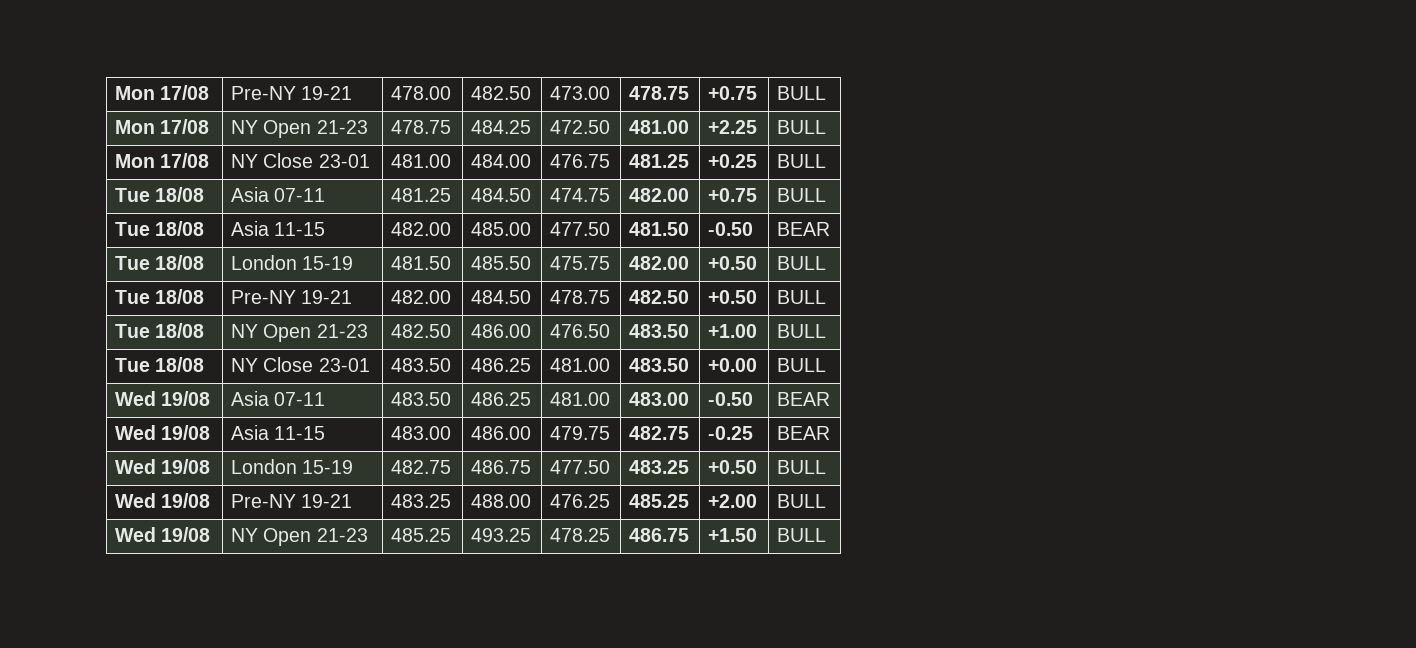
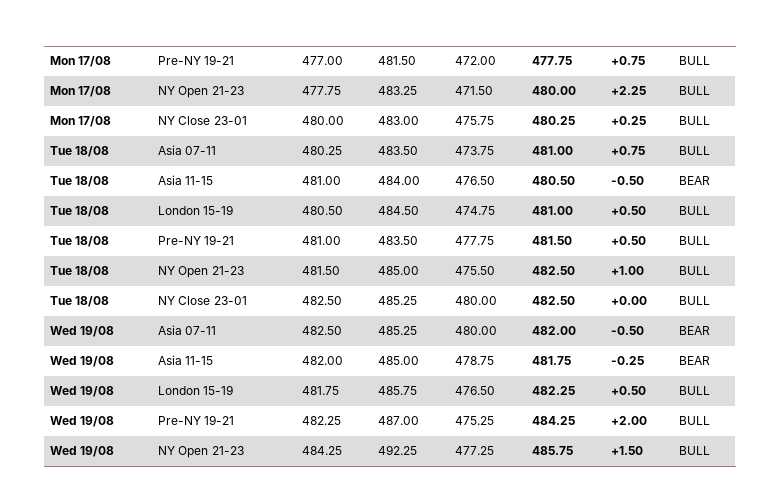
- Mon 17/08 | Pre-NY 19-21 | 478.00 | 482.50 | 473.00 | 478.75 | +0.75 | BULL
+ Mon 17/08 | Pre-NY 19-21 | 477.00 | 481.50 | 472.00 | 477.75 | +0.75 | BULL
- Mon 17/08 | NY Open 21-23 | 478.75 | 484.25 | 472.50 | 481.00 | +2.25 | BULL
+ Mon 17/08 | NY Open 21-23 | 477.75 | 483.25 | 471.50 | 480.00 | +2.25 | BULL
- Mon 17/08 | NY Close 23-01 | 481.00 | 484.00 | 476.75 | 481.25 | +0.25 | BULL
+ Mon 17/08 | NY Close 23-01 | 480.00 | 483.00 | 475.75 | 480.25 | +0.25 | BULL
- Tue 18/08 | Asia 07-11 | 481.25 | 484.50 | 474.75 | 482.00 | +0.75 | BULL
+ Tue 18/08 | Asia 07-11 | 480.25 | 483.50 | 473.75 | 481.00 | +0.75 | BULL
- Tue 18/08 | Asia 11-15 | 482.00 | 485.00 | 477.50 | 481.50 | -0.50 | BEAR
+ Tue 18/08 | Asia 11-15 | 481.00 | 484.00 | 476.50 | 480.50 | -0.50 | BEAR
- Tue 18/08 | London 15-19 | 481.50 | 485.50 | 475.75 | 482.00 | +0.50 | BULL
+ Tue 18/08 | London 15-19 | 480.50 | 484.50 | 474.75 | 481.00 | +0.50 | BULL
- Tue 18/08 | Pre-NY 19-21 | 482.00 | 484.50 | 478.75 | 482.50 | +0.50 | BULL
+ Tue 18/08 | Pre-NY 19-21 | 481.00 | 483.50 | 477.75 | 481.50 | +0.50 | BULL
- Tue 18/08 | NY Open 21-23 | 482.50 | 486.00 | 476.50 | 483.50 | +1.00 | BULL
+ Tue 18/08 | NY Open 21-23 | 481.50 | 485.00 | 475.50 | 482.50 | +1.00 | BULL
- Tue 18/08 | NY Close 23-01 | 483.50 | 486.25 | 481.00 | 483.50 | +0.00 | BULL
+ Tue 18/08 | NY Close 23-01 | 482.50 | 485.25 | 480.00 | 482.50 | +0.00 | BULL
- Wed 19/08 | Asia 07-11 | 483.50 | 486.25 | 481.00 | 483.00 | -0.50 | BEAR
+ Wed 19/08 | Asia 07-11 | 482.50 | 485.25 | 480.00 | 482.00 | -0.50 | BEAR
- Wed 19/08 | Asia 11-15 | 483.00 | 486.00 | 479.75 | 482.75 | -0.25 | BEAR
+ Wed 19/08 | Asia 11-15 | 482.00 | 485.00 | 478.75 | 481.75 | -0.25 | BEAR
- Wed 19/08 | London 15-19 | 482.75 | 486.75 | 477.50 | 483.25 | +0.50 | BULL
+ Wed 19/08 | London 15-19 | 481.75 | 485.75 | 476.50 | 482.25 | +0.50 | BULL
- Wed 19/08 | Pre-NY 19-21 | 483.25 | 488.00 | 476.25 | 485.25 | +2.00 | BULL
+ Wed 19/08 | Pre-NY 19-21 | 482.25 | 487.00 | 475.25 | 484.25 | +2.00 | BULL
- Wed 19/08 | NY Open 21-23 | 485.25 | 493.25 | 478.25 | 486.75 | +1.50 | BULL
+ Wed 19/08 | NY Open 21-23 | 484.25 | 492.25 | 477.25 | 485.75 | +1.50 | BULL

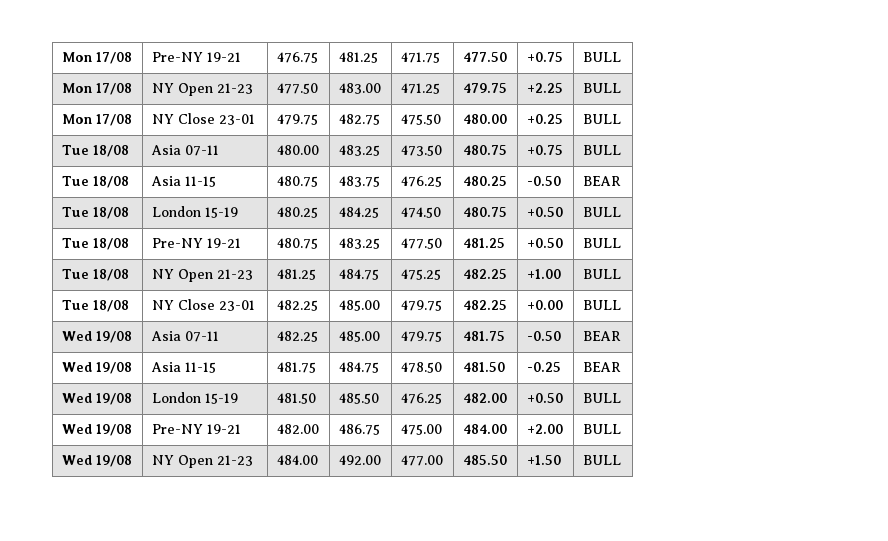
- Mon 17/08 | Pre-NY 19-21 | 477.00 | 481.50 | 472.00 | 477.75 | +0.75 | BULL
+ Mon 17/08 | Pre-NY 19-21 | 476.75 | 481.25 | 471.75 | 477.50 | +0.75 | BULL
- Mon 17/08 | NY Open 21-23 | 477.75 | 483.25 | 471.50 | 480.00 | +2.25 | BULL
+ Mon 17/08 | NY Open 21-23 | 477.50 | 483.00 | 471.25 | 479.75 | +2.25 | BULL
- Mon 17/08 | NY Close 23-01 | 480.00 | 483.00 | 475.75 | 480.25 | +0.25 | BULL
+ Mon 17/08 | NY Close 23-01 | 479.75 | 482.75 | 475.50 | 480.00 | +0.25 | BULL
- Tue 18/08 | Asia 07-11 | 480.25 | 483.50 | 473.75 | 481.00 | +0.75 | BULL
+ Tue 18/08 | Asia 07-11 | 480.00 | 483.25 | 473.50 | 480.75 | +0.75 | BULL
- Tue 18/08 | Asia 11-15 | 481.00 | 484.00 | 476.50 | 480.50 | -0.50 | BEAR
+ Tue 18/08 | Asia 11-15 | 480.75 | 483.75 | 476.25 | 480.25 | -0.50 | BEAR
- Tue 18/08 | London 15-19 | 480.50 | 484.50 | 474.75 | 481.00 | +0.50 | BULL
+ Tue 18/08 | London 15-19 | 480.25 | 484.25 | 474.50 | 480.75 | +0.50 | BULL
- Tue 18/08 | Pre-NY 19-21 | 481.00 | 483.50 | 477.75 | 481.50 | +0.50 | BULL
+ Tue 18/08 | Pre-NY 19-21 | 480.75 | 483.25 | 477.50 | 481.25 | +0.50 | BULL
- Tue 18/08 | NY Open 21-23 | 481.50 | 485.00 | 475.50 | 482.50 | +1.00 | BULL
+ Tue 18/08 | NY Open 21-23 | 481.25 | 484.75 | 475.25 | 482.25 | +1.00 | BULL
- Tue 18/08 | NY Close 23-01 | 482.50 | 485.25 | 480.00 | 482.50 | +0.00 | BULL
+ Tue 18/08 | NY Close 23-01 | 482.25 | 485.00 | 479.75 | 482.25 | +0.00 | BULL
- Wed 19/08 | Asia 07-11 | 482.50 | 485.25 | 480.00 | 482.00 | -0.50 | BEAR
+ Wed 19/08 | Asia 07-11 | 482.25 | 485.00 | 479.75 | 481.75 | -0.50 | BEAR
- Wed 19/08 | Asia 11-15 | 482.00 | 485.00 | 478.75 | 481.75 | -0.25 | BEAR
+ Wed 19/08 | Asia 11-15 | 481.75 | 484.75 | 478.50 | 481.50 | -0.25 | BEAR
- Wed 19/08 | London 15-19 | 481.75 | 485.75 | 476.50 | 482.25 | +0.50 | BULL
+ Wed 19/08 | London 15-19 | 481.50 | 485.50 | 476.25 | 482.00 | +0.50 | BULL
- Wed 19/08 | Pre-NY 19-21 | 482.25 | 487.00 | 475.25 | 484.25 | +2.00 | BULL
+ Wed 19/08 | Pre-NY 19-21 | 482.00 | 486.75 | 475.00 | 484.00 | +2.00 | BULL
- Wed 19/08 | NY Open 21-23 | 484.25 | 492.25 | 477.25 | 485.75 | +1.50 | BULL
+ Wed 19/08 | NY Open 21-23 | 484.00 | 492.00 | 477.00 | 485.50 | +1.50 | BULL

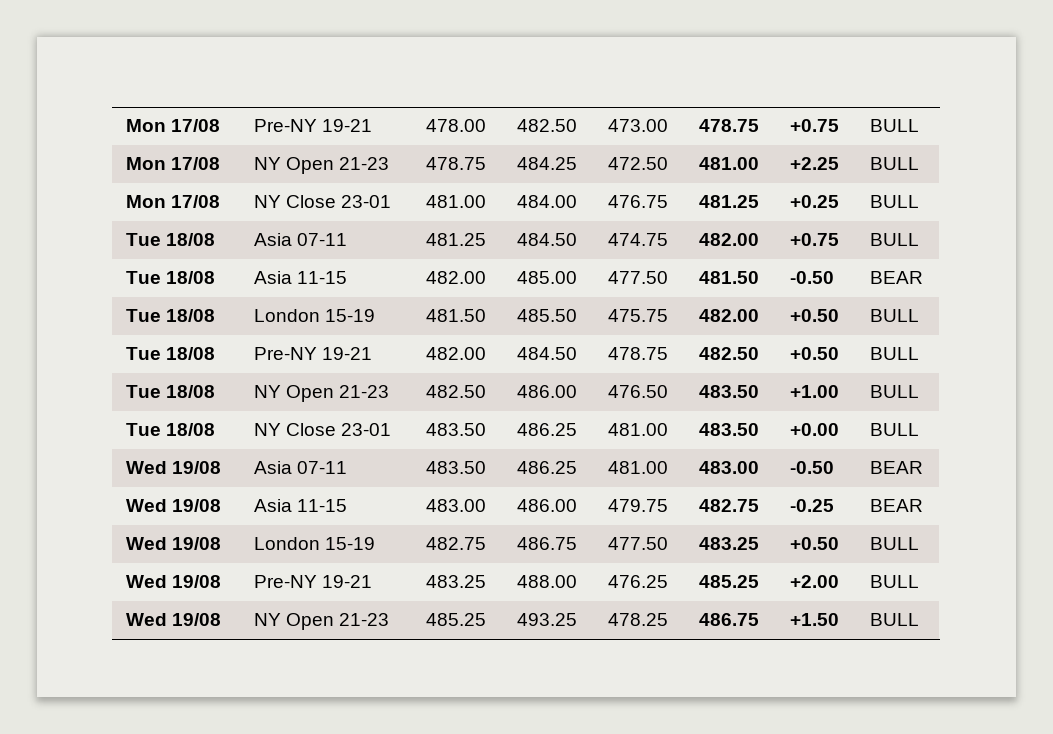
- Mon 17/08 | Pre-NY 19-21 | 476.75 | 481.25 | 471.75 | 477.50 | +0.75 | BULL
+ Mon 17/08 | Pre-NY 19-21 | 478.00 | 482.50 | 473.00 | 478.75 | +0.75 | BULL
- Mon 17/08 | NY Open 21-23 | 477.50 | 483.00 | 471.25 | 479.75 | +2.25 | BULL
+ Mon 17/08 | NY Open 21-23 | 478.75 | 484.25 | 472.50 | 481.00 | +2.25 | BULL
- Mon 17/08 | NY Close 23-01 | 479.75 | 482.75 | 475.50 | 480.00 | +0.25 | BULL
+ Mon 17/08 | NY Close 23-01 | 481.00 | 484.00 | 476.75 | 481.25 | +0.25 | BULL
- Tue 18/08 | Asia 07-11 | 480.00 | 483.25 | 473.50 | 480.75 | +0.75 | BULL
+ Tue 18/08 | Asia 07-11 | 481.25 | 484.50 | 474.75 | 482.00 | +0.75 | BULL
- Tue 18/08 | Asia 11-15 | 480.75 | 483.75 | 476.25 | 480.25 | -0.50 | BEAR
+ Tue 18/08 | Asia 11-15 | 482.00 | 485.00 | 477.50 | 481.50 | -0.50 | BEAR
- Tue 18/08 | London 15-19 | 480.25 | 484.25 | 474.50 | 480.75 | +0.50 | BULL
+ Tue 18/08 | London 15-19 | 481.50 | 485.50 | 475.75 | 482.00 | +0.50 | BULL
- Tue 18/08 | Pre-NY 19-21 | 480.75 | 483.25 | 477.50 | 481.25 | +0.50 | BULL
+ Tue 18/08 | Pre-NY 19-21 | 482.00 | 484.50 | 478.75 | 482.50 | +0.50 | BULL
- Tue 18/08 | NY Open 21-23 | 481.25 | 484.75 | 475.25 | 482.25 | +1.00 | BULL
+ Tue 18/08 | NY Open 21-23 | 482.50 | 486.00 | 476.50 | 483.50 | +1.00 | BULL
- Tue 18/08 | NY Close 23-01 | 482.25 | 485.00 | 479.75 | 482.25 | +0.00 | BULL
+ Tue 18/08 | NY Close 23-01 | 483.50 | 486.25 | 481.00 | 483.50 | +0.00 | BULL
- Wed 19/08 | Asia 07-11 | 482.25 | 485.00 | 479.75 | 481.75 | -0.50 | BEAR
+ Wed 19/08 | Asia 07-11 | 483.50 | 486.25 | 481.00 | 483.00 | -0.50 | BEAR
- Wed 19/08 | Asia 11-15 | 481.75 | 484.75 | 478.50 | 481.50 | -0.25 | BEAR
+ Wed 19/08 | Asia 11-15 | 483.00 | 486.00 | 479.75 | 482.75 | -0.25 | BEAR
- Wed 19/08 | London 15-19 | 481.50 | 485.50 | 476.25 | 482.00 | +0.50 | BULL
+ Wed 19/08 | London 15-19 | 482.75 | 486.75 | 477.50 | 483.25 | +0.50 | BULL
- Wed 19/08 | Pre-NY 19-21 | 482.00 | 486.75 | 475.00 | 484.00 | +2.00 | BULL
+ Wed 19/08 | Pre-NY 19-21 | 483.25 | 488.00 | 476.25 | 485.25 | +2.00 | BULL
- Wed 19/08 | NY Open 21-23 | 484.00 | 492.00 | 477.00 | 485.50 | +1.50 | BULL
+ Wed 19/08 | NY Open 21-23 | 485.25 | 493.25 | 478.25 | 486.75 | +1.50 | BULL

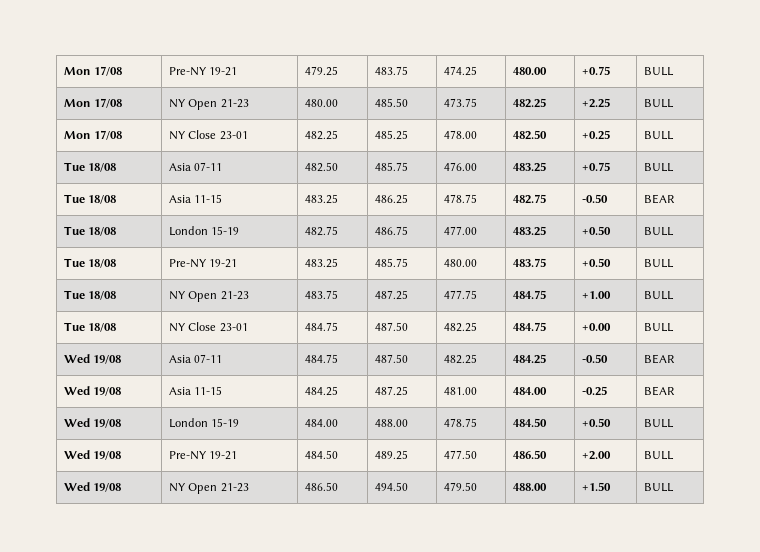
- Mon 17/08 | Pre-NY 19-21 | 478.00 | 482.50 | 473.00 | 478.75 | +0.75 | BULL
+ Mon 17/08 | Pre-NY 19-21 | 479.25 | 483.75 | 474.25 | 480.00 | +0.75 | BULL
- Mon 17/08 | NY Open 21-23 | 478.75 | 484.25 | 472.50 | 481.00 | +2.25 | BULL
+ Mon 17/08 | NY Open 21-23 | 480.00 | 485.50 | 473.75 | 482.25 | +2.25 | BULL
- Mon 17/08 | NY Close 23-01 | 481.00 | 484.00 | 476.75 | 481.25 | +0.25 | BULL
+ Mon 17/08 | NY Close 23-01 | 482.25 | 485.25 | 478.00 | 482.50 | +0.25 | BULL
- Tue 18/08 | Asia 07-11 | 481.25 | 484.50 | 474.75 | 482.00 | +0.75 | BULL
+ Tue 18/08 | Asia 07-11 | 482.50 | 485.75 | 476.00 | 483.25 | +0.75 | BULL
- Tue 18/08 | Asia 11-15 | 482.00 | 485.00 | 477.50 | 481.50 | -0.50 | BEAR
+ Tue 18/08 | Asia 11-15 | 483.25 | 486.25 | 478.75 | 482.75 | -0.50 | BEAR
- Tue 18/08 | London 15-19 | 481.50 | 485.50 | 475.75 | 482.00 | +0.50 | BULL
+ Tue 18/08 | London 15-19 | 482.75 | 486.75 | 477.00 | 483.25 | +0.50 | BULL
- Tue 18/08 | Pre-NY 19-21 | 482.00 | 484.50 | 478.75 | 482.50 | +0.50 | BULL
+ Tue 18/08 | Pre-NY 19-21 | 483.25 | 485.75 | 480.00 | 483.75 | +0.50 | BULL
- Tue 18/08 | NY Open 21-23 | 482.50 | 486.00 | 476.50 | 483.50 | +1.00 | BULL
+ Tue 18/08 | NY Open 21-23 | 483.75 | 487.25 | 477.75 | 484.75 | +1.00 | BULL
- Tue 18/08 | NY Close 23-01 | 483.50 | 486.25 | 481.00 | 483.50 | +0.00 | BULL
+ Tue 18/08 | NY Close 23-01 | 484.75 | 487.50 | 482.25 | 484.75 | +0.00 | BULL
- Wed 19/08 | Asia 07-11 | 483.50 | 486.25 | 481.00 | 483.00 | -0.50 | BEAR
+ Wed 19/08 | Asia 07-11 | 484.75 | 487.50 | 482.25 | 484.25 | -0.50 | BEAR
- Wed 19/08 | Asia 11-15 | 483.00 | 486.00 | 479.75 | 482.75 | -0.25 | BEAR
+ Wed 19/08 | Asia 11-15 | 484.25 | 487.25 | 481.00 | 484.00 | -0.25 | BEAR
- Wed 19/08 | London 15-19 | 482.75 | 486.75 | 477.50 | 483.25 | +0.50 | BULL
+ Wed 19/08 | London 15-19 | 484.00 | 488.00 | 478.75 | 484.50 | +0.50 | BULL
- Wed 19/08 | Pre-NY 19-21 | 483.25 | 488.00 | 476.25 | 485.25 | +2.00 | BULL
+ Wed 19/08 | Pre-NY 19-21 | 484.50 | 489.25 | 477.50 | 486.50 | +2.00 | BULL
- Wed 19/08 | NY Open 21-23 | 485.25 | 493.25 | 478.25 | 486.75 | +1.50 | BULL
+ Wed 19/08 | NY Open 21-23 | 486.50 | 494.50 | 479.50 | 488.00 | +1.50 | BULL

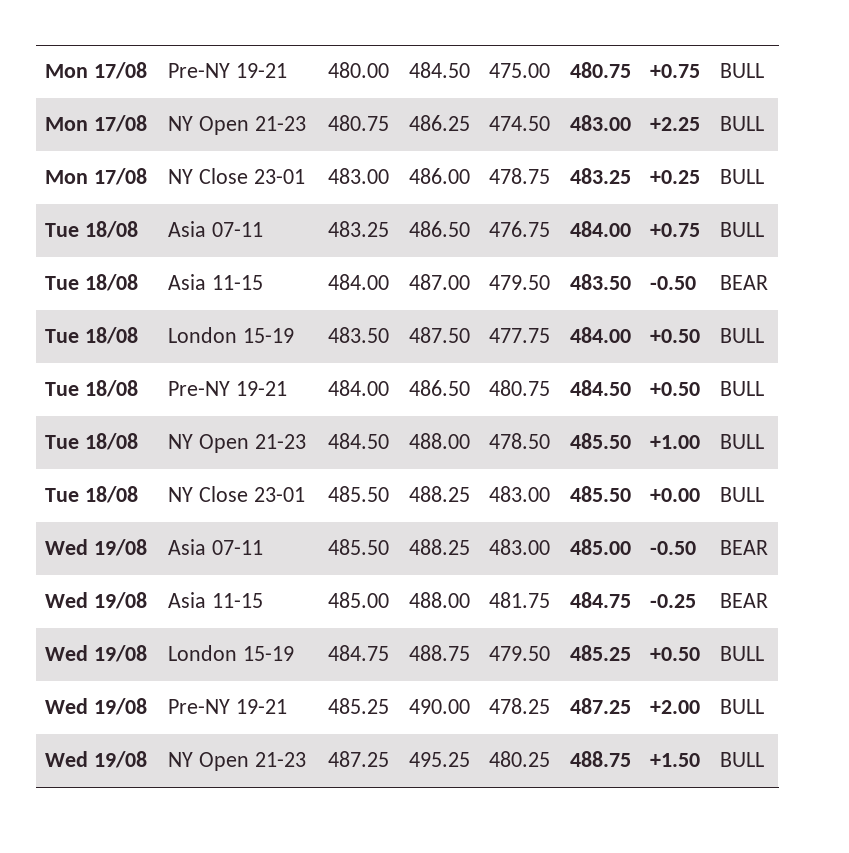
- Mon 17/08 | Pre-NY 19-21 | 479.25 | 483.75 | 474.25 | 480.00 | +0.75 | BULL
+ Mon 17/08 | Pre-NY 19-21 | 480.00 | 484.50 | 475.00 | 480.75 | +0.75 | BULL
- Mon 17/08 | NY Open 21-23 | 480.00 | 485.50 | 473.75 | 482.25 | +2.25 | BULL
+ Mon 17/08 | NY Open 21-23 | 480.75 | 486.25 | 474.50 | 483.00 | +2.25 | BULL
- Mon 17/08 | NY Close 23-01 | 482.25 | 485.25 | 478.00 | 482.50 | +0.25 | BULL
+ Mon 17/08 | NY Close 23-01 | 483.00 | 486.00 | 478.75 | 483.25 | +0.25 | BULL
- Tue 18/08 | Asia 07-11 | 482.50 | 485.75 | 476.00 | 483.25 | +0.75 | BULL
+ Tue 18/08 | Asia 07-11 | 483.25 | 486.50 | 476.75 | 484.00 | +0.75 | BULL
- Tue 18/08 | Asia 11-15 | 483.25 | 486.25 | 478.75 | 482.75 | -0.50 | BEAR
+ Tue 18/08 | Asia 11-15 | 484.00 | 487.00 | 479.50 | 483.50 | -0.50 | BEAR
- Tue 18/08 | London 15-19 | 482.75 | 486.75 | 477.00 | 483.25 | +0.50 | BULL
+ Tue 18/08 | London 15-19 | 483.50 | 487.50 | 477.75 | 484.00 | +0.50 | BULL
- Tue 18/08 | Pre-NY 19-21 | 483.25 | 485.75 | 480.00 | 483.75 | +0.50 | BULL
+ Tue 18/08 | Pre-NY 19-21 | 484.00 | 486.50 | 480.75 | 484.50 | +0.50 | BULL
- Tue 18/08 | NY Open 21-23 | 483.75 | 487.25 | 477.75 | 484.75 | +1.00 | BULL
+ Tue 18/08 | NY Open 21-23 | 484.50 | 488.00 | 478.50 | 485.50 | +1.00 | BULL
- Tue 18/08 | NY Close 23-01 | 484.75 | 487.50 | 482.25 | 484.75 | +0.00 | BULL
+ Tue 18/08 | NY Close 23-01 | 485.50 | 488.25 | 483.00 | 485.50 | +0.00 | BULL
- Wed 19/08 | Asia 07-11 | 484.75 | 487.50 | 482.25 | 484.25 | -0.50 | BEAR
+ Wed 19/08 | Asia 07-11 | 485.50 | 488.25 | 483.00 | 485.00 | -0.50 | BEAR
- Wed 19/08 | Asia 11-15 | 484.25 | 487.25 | 481.00 | 484.00 | -0.25 | BEAR
+ Wed 19/08 | Asia 11-15 | 485.00 | 488.00 | 481.75 | 484.75 | -0.25 | BEAR
- Wed 19/08 | London 15-19 | 484.00 | 488.00 | 478.75 | 484.50 | +0.50 | BULL
+ Wed 19/08 | London 15-19 | 484.75 | 488.75 | 479.50 | 485.25 | +0.50 | BULL
- Wed 19/08 | Pre-NY 19-21 | 484.50 | 489.25 | 477.50 | 486.50 | +2.00 | BULL
+ Wed 19/08 | Pre-NY 19-21 | 485.25 | 490.00 | 478.25 | 487.25 | +2.00 | BULL
- Wed 19/08 | NY Open 21-23 | 486.50 | 494.50 | 479.50 | 488.00 | +1.50 | BULL
+ Wed 19/08 | NY Open 21-23 | 487.25 | 495.25 | 480.25 | 488.75 | +1.50 | BULL

